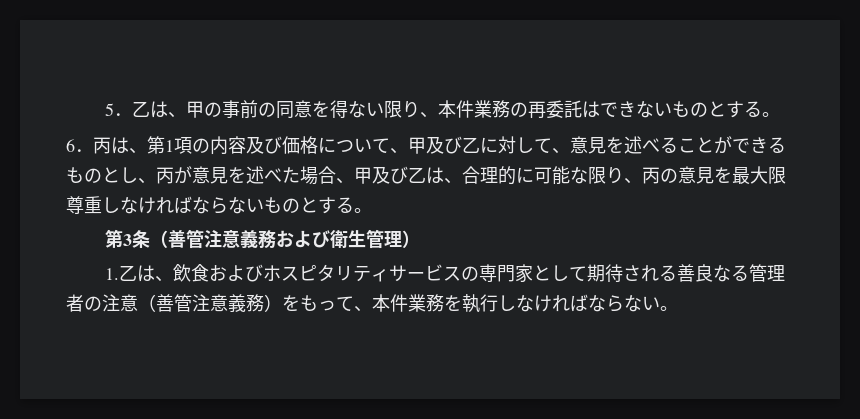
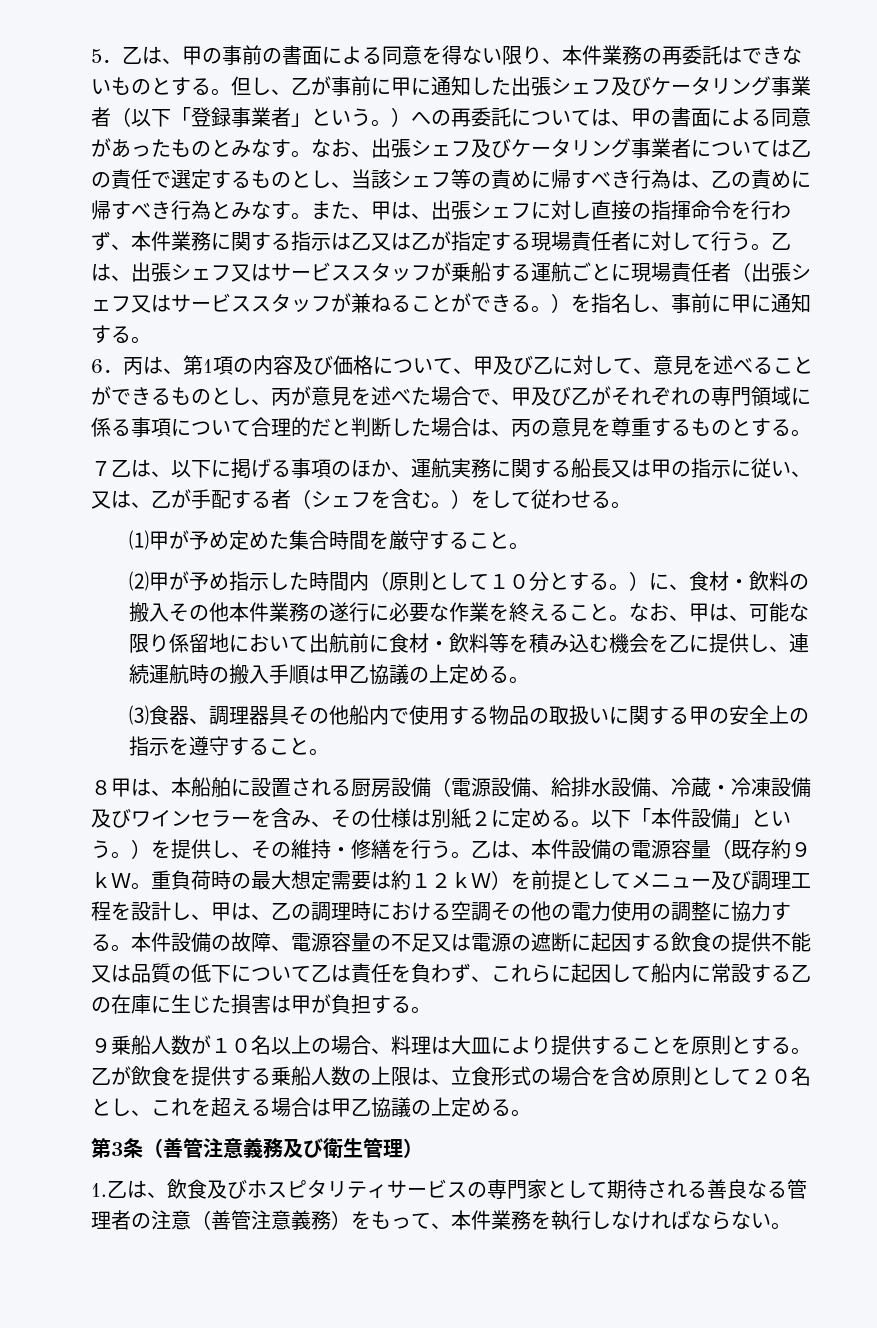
- 5．乙は、甲の事前の同意を得ない限り、本件業務の再委託はできないものとする。
+ 5．乙は、甲の事前の書面による同意を得ない限り、本件業務の再委託はできないものとする。但し、乙が事前に甲に通知した出張シェフ及びケータリング事業者（以下「登録事業者」という。）への再委託については、甲の書面による同意があったものとみなす。なお、出張シェフ及びケータリング事業者については乙の責任で選定するものとし、当該シェフ等の責めに帰すべき行為は、乙の責めに帰すべき行為とみなす。また、甲は、出張シェフに対し直接の指揮命令を行わず、本件業務に関する指示は乙又は乙が指定する現場責任者に対して行う。乙は、出張シェフ又はサービススタッフが乗船する運航ごとに現場責任者（出張シェフ又はサービススタッフが兼ねることができる。）を指名し、事前に甲に通知する。
- 6．丙は、第1項の内容及び価格について、甲及び乙に対して、意見を述べることができるものとし、丙が意見を述べた場合、甲及び乙は、合理的に可能な限り、丙の意見を最大限尊重しなければならないものとする。
+ 6．丙は、第1項の内容及び価格について、甲及び乙に対して、意見を述べることができるものとし、丙が意見を述べた場合で、甲及び乙がそれぞれの専門領域に係る事項について合理的だと判断した場合は、丙の意見を尊重するものとする。
+ ７乙は、以下に掲げる事項のほか、運航実務に関する船長又は甲の指示に従い、又は、乙が手配する者（シェフを含む。）をして従わせる。
+ ⑴甲が予め定めた集合時間を厳守すること。
+ ⑵甲が予め指示した時間内（原則として１０分とする。）に、食材・飲料の搬入その他本件業務の遂行に必要な作業を終えること。なお、甲は、可能な限り係留地において出航前に食材・飲料等を積み込む機会を乙に提供し、連続運航時の搬入手順は甲乙協議の上定める。
+ ⑶食器、調理器具その他船内で使用する物品の取扱いに関する甲の安全上の指示を遵守すること。
+ ８甲は、本船舶に設置される厨房設備（電源設備、給排水設備、冷蔵・冷凍設備及びワインセラーを含み、その仕様は別紙２に定める。以下「本件設備」という。）を提供し、その維持・修繕を行う。乙は、本件設備の電源容量（既存約９ｋＷ。重負荷時の最大想定需要は約１２ｋＷ）を前提としてメニュー及び調理工程を設計し、甲は、乙の調理時における空調その他の電力使用の調整に協力する。本件設備の故障、電源容量の不足又は電源の遮断に起因する飲食の提供不能又は品質の低下について乙は責任を負わず、これらに起因して船内に常設する乙の在庫に生じた損害は甲が負担する。
+ ９乗船人数が１０名以上の場合、料理は大皿により提供することを原則とする。乙が飲食を提供する乗船人数の上限は、立食形式の場合を含め原則として２０名とし、これを超える場合は甲乙協議の上定める。
- 第3条（善管注意義務および衛生管理）
+ 第3条（善管注意義務及び衛生管理）
- 1.乙は、飲食およびホスピタリティサービスの専門家として期待される善良なる管理者の注意（善管注意義務）をもって、本件業務を執行しなければならない。
+ 1.乙は、飲食及びホスピタリティサービスの専門家として期待される善良なる管理者の注意（善管注意義務）をもって、本件業務を執行しなければならない。

